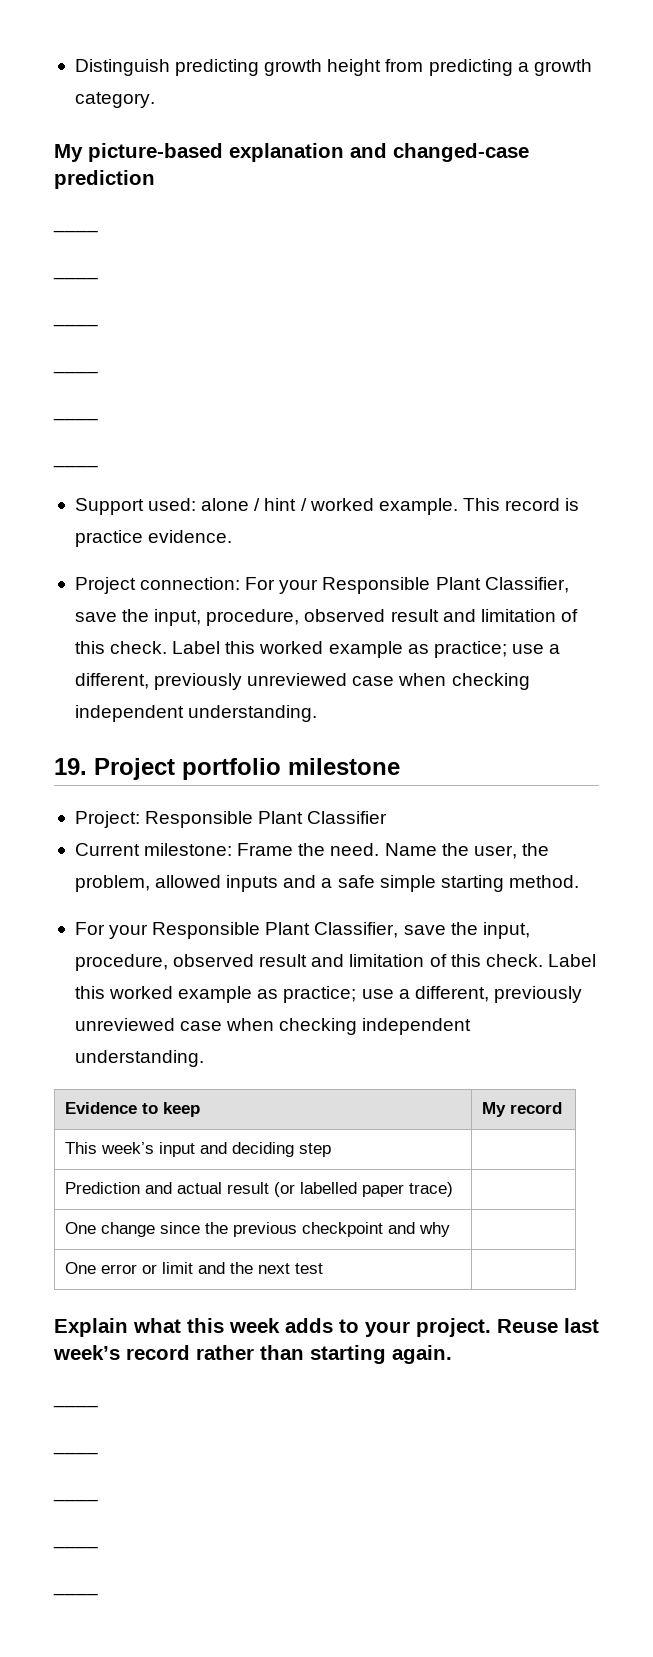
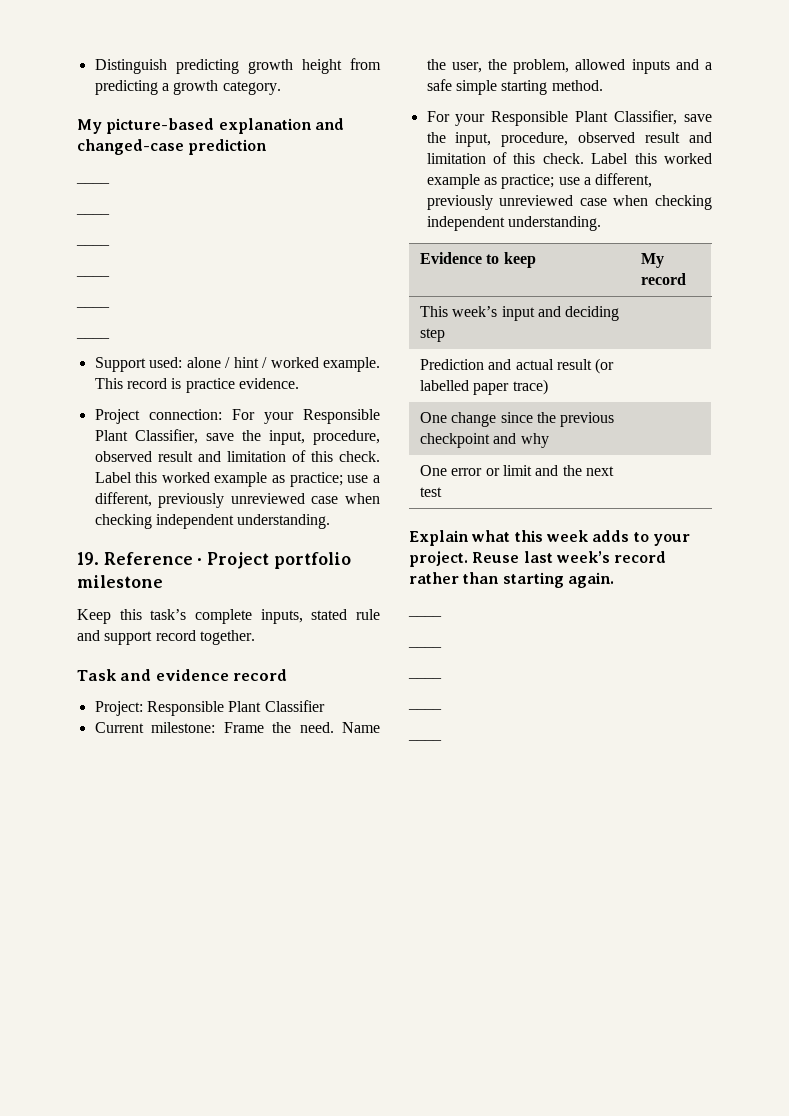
- 19. Project portfolio milestone
+ 19. Reference · Project portfolio milestone
+ Keep this task’s complete inputs, stated rule and support record together.
+ Task and evidence record

